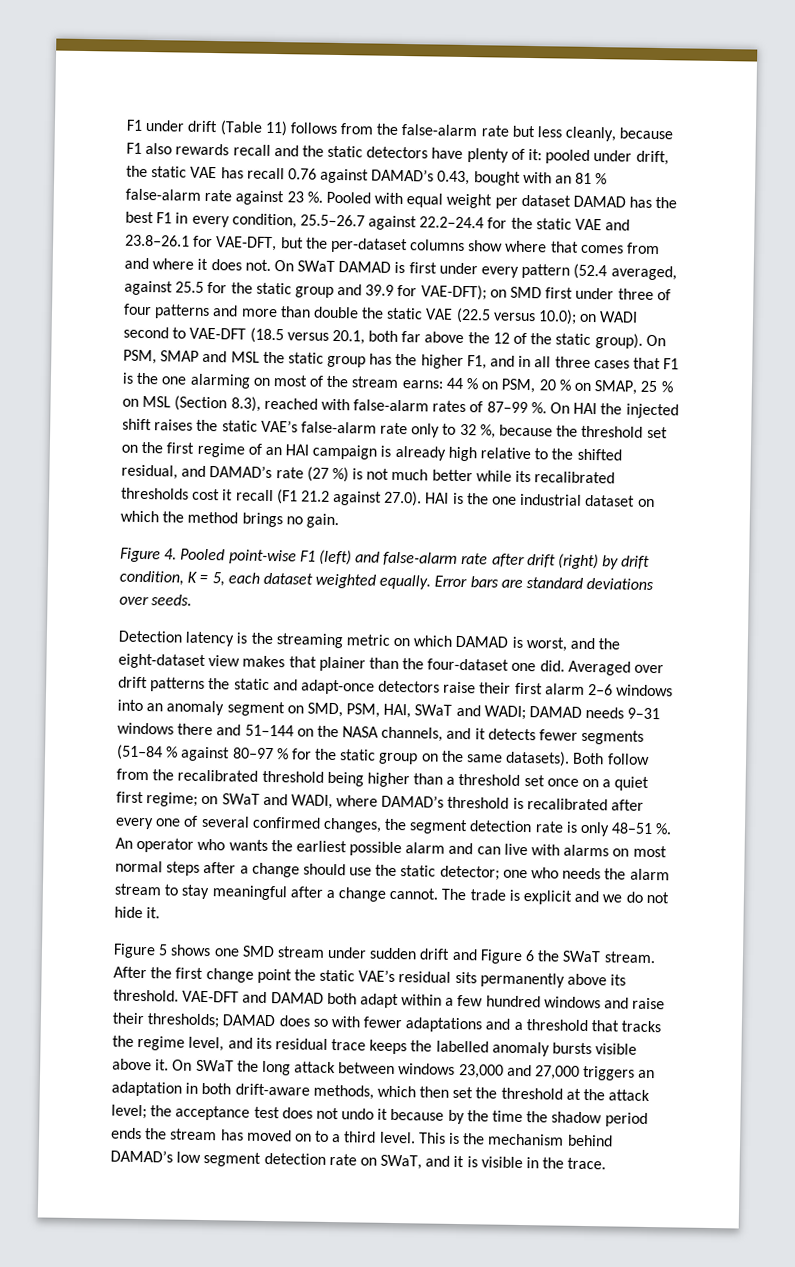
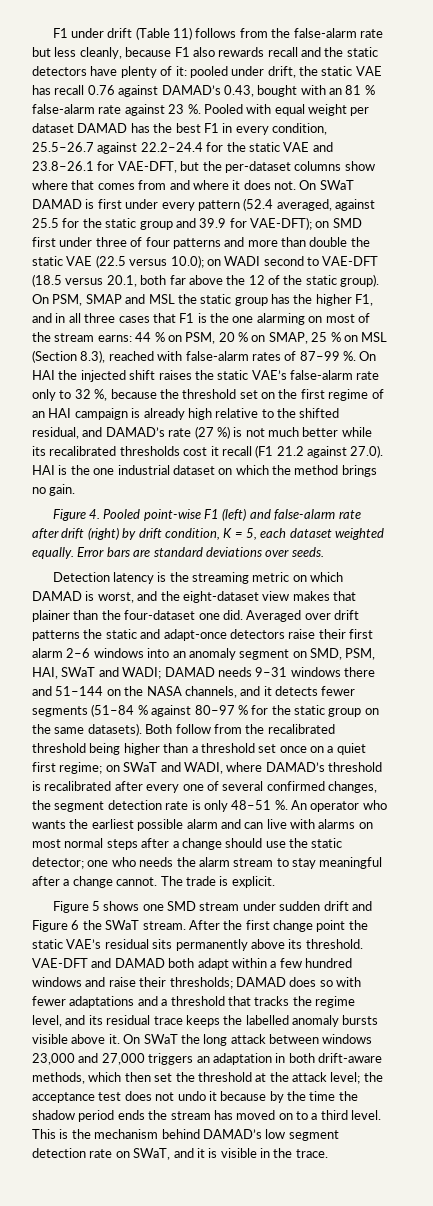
- The trade is explicit and we do not hide it.
+ The trade is explicit.

